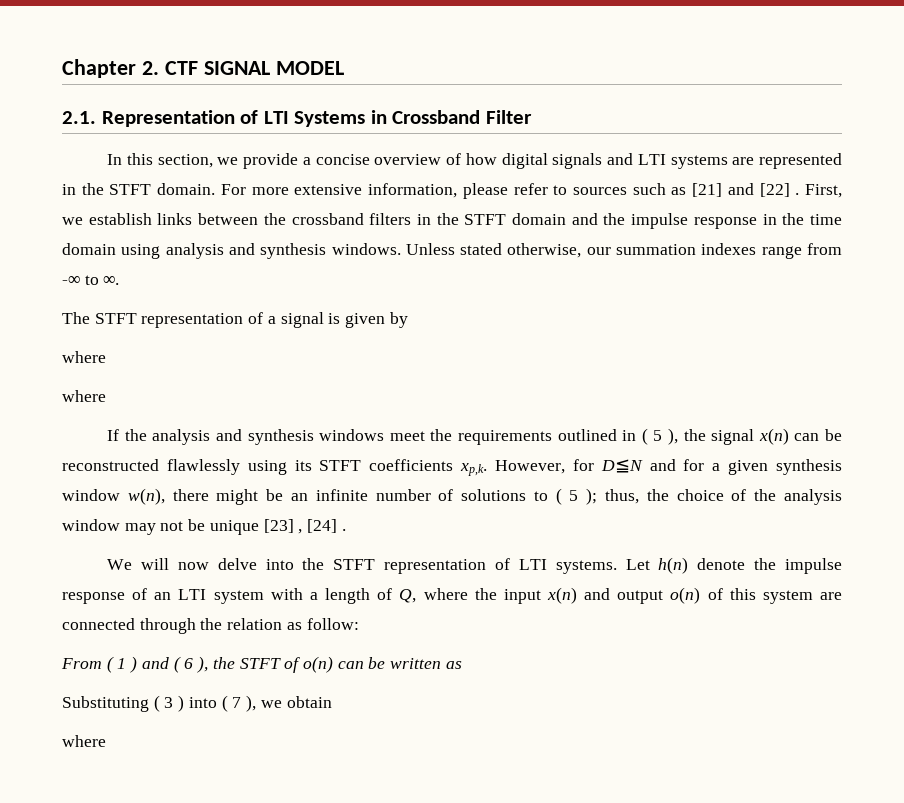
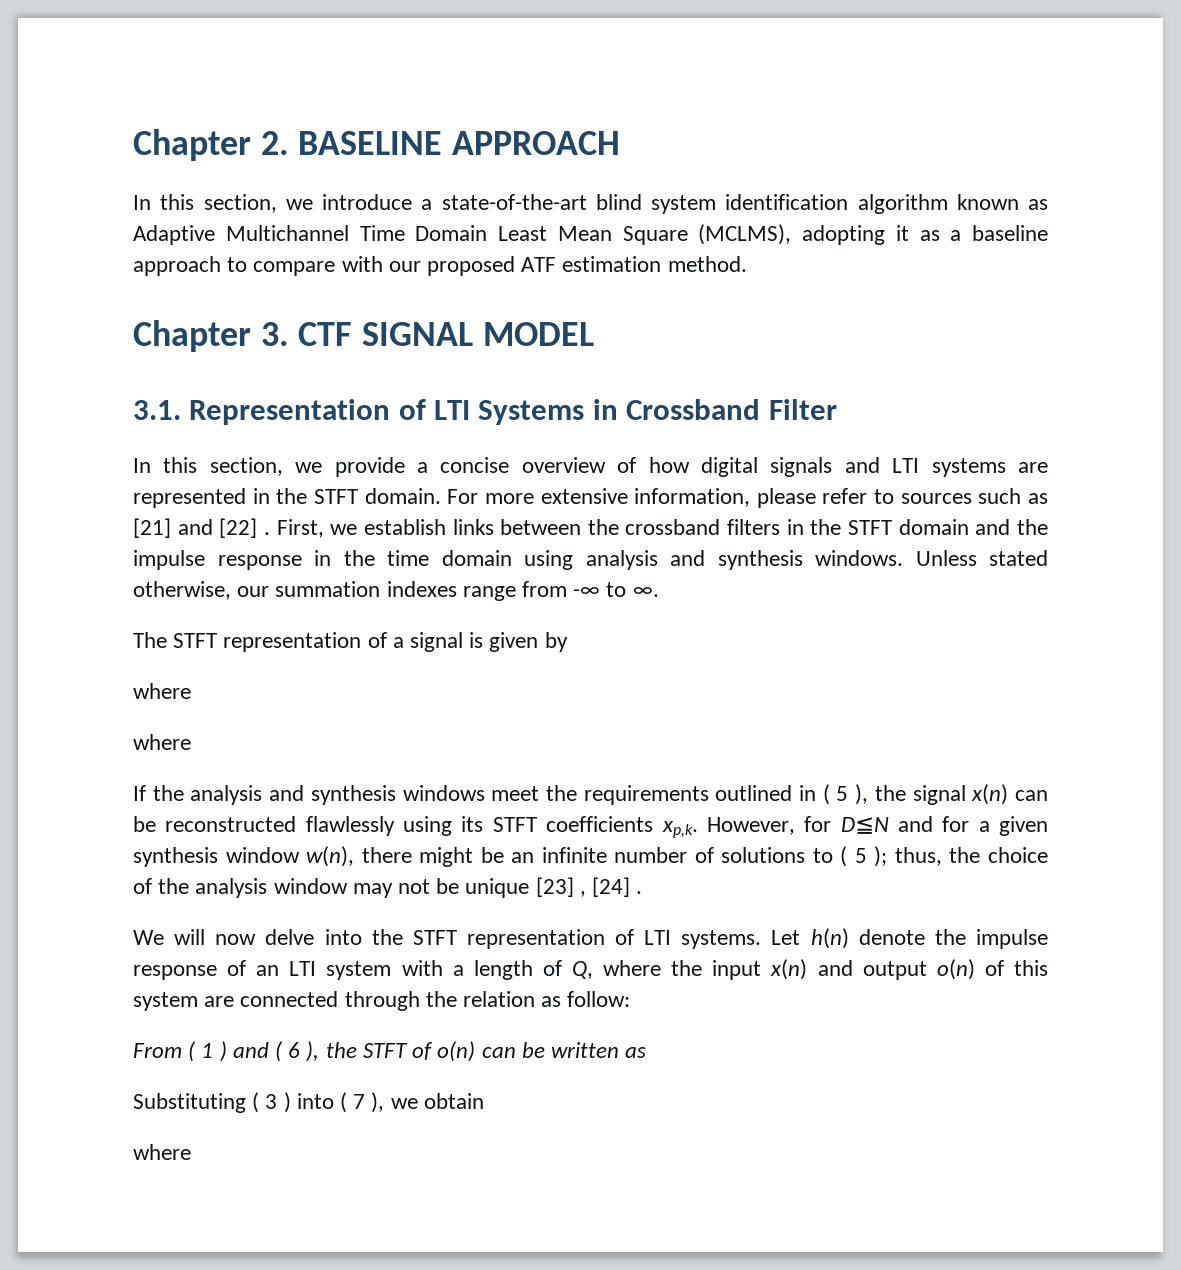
- Chapter 2. CTF SIGNAL MODEL
+ Chapter 2. BASELINE APPROACH
+ In this section, we introduce a state-of-the-art blind system identification algorithm known as Adaptive Multichannel Time Domain Least Mean Square (MCLMS), adopting it as a baseline approach to compare with our proposed ATF estimation method.
+ Chapter 3. CTF SIGNAL MODEL
- 2.1. Representation of LTI Systems in Crossband Filter
+ 3.1. Representation of LTI Systems in Crossband Filter

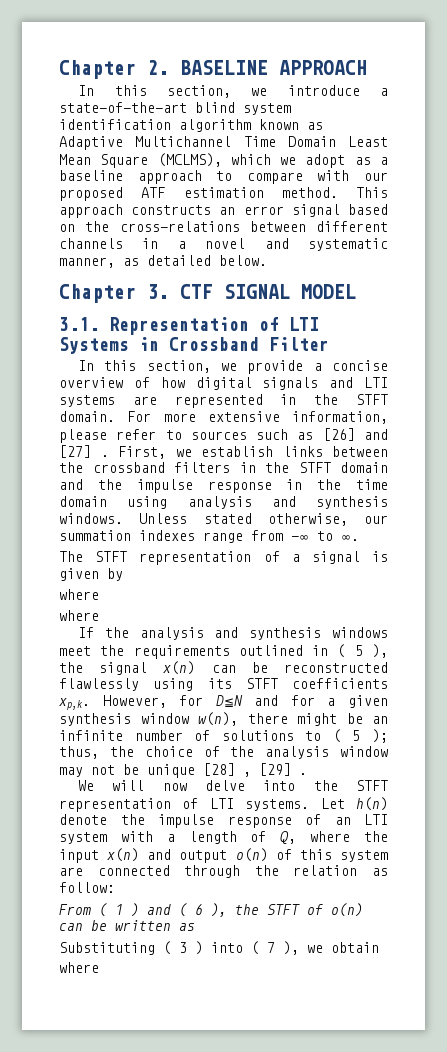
- In this section, we introduce a state-of-the-art blind system identification algorithm known as Adaptive Multichannel Time Domain Least Mean Square (MCLMS), adopting it as a baseline approach to compare with our proposed ATF estimation method.
+ In this section, we introduce a state-of-the-art blind system identification algorithm known as Adaptive Multichannel Time Domain Least Mean Square (MCLMS), which we adopt as a baseline approach to compare with our proposed ATF estimation method. This approach constructs an error signal based on the cross-relations between different channels in a novel and systematic manner, as detailed below.
- For more extensive information, please refer to sources such as [21] and [22] .
+ For more extensive information, please refer to sources such as [26] and [27] .
- However, for D≦N and for a given synthesis window w(n), there might be an infinite number of solutions to ( 5 ); thus, the choice of the analysis window may not be unique [23] , [24] .
+ However, for D≦N and for a given synthesis window w(n), there might be an infinite number of solutions to ( 5 ); thus, the choice of the analysis window may not be unique [28] , [29] .

